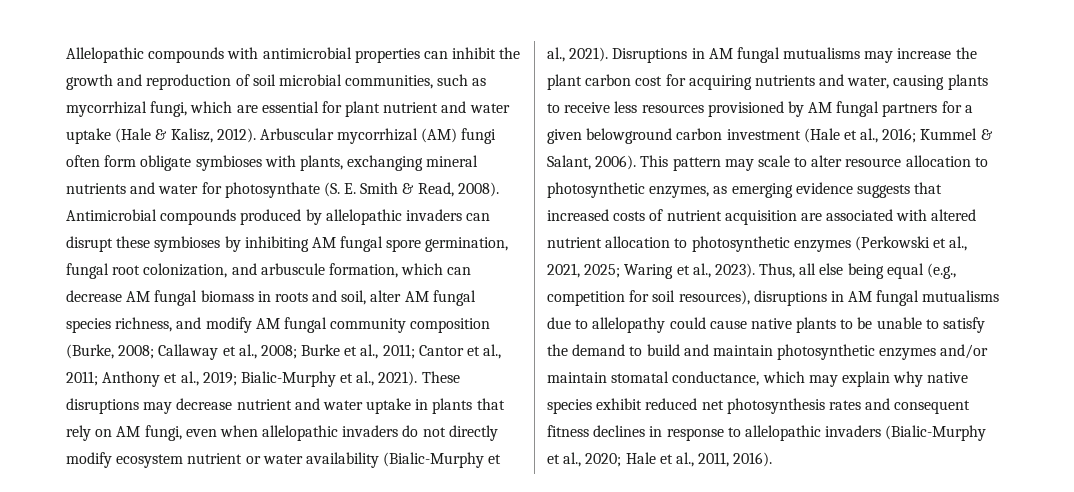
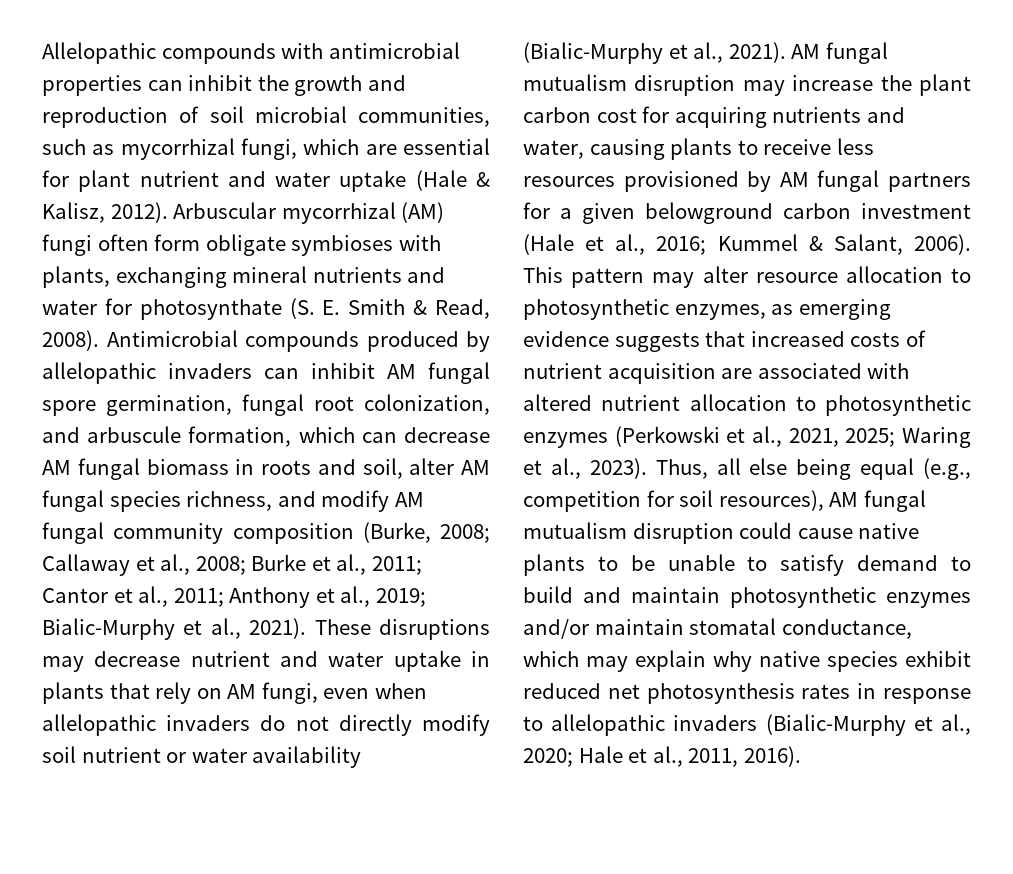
- Antimicrobial compounds produced by allelopathic invaders can disrupt these symbioses by inhibiting AM fungal spore germination, fungal root colonization, and arbuscule formation, which can decrease AM fungal biomass in roots and soil, alter AM fungal species richness, and modify AM fungal community composition (Burke, 2008; Callaway et al., 2008; Burke et al., 2011; Cantor et al., 2011; Anthony et al., 2019; Bialic-Murphy et al., 2021).
+ Antimicrobial compounds produced by allelopathic invaders can inhibit AM fungal spore germination, fungal root colonization, and arbuscule formation, which can decrease AM fungal biomass in roots and soil, alter AM fungal species richness, and modify AM fungal community composition (Burke, 2008; Callaway et al., 2008; Burke et al., 2011; Cantor et al., 2011; Anthony et al., 2019; Bialic-Murphy et al., 2021).
- These disruptions may decrease nutrient and water uptake in plants that rely on AM fungi, even when allelopathic invaders do not directly modify ecosystem nutrient or water availability (Bialic-Murphy et al., 2021).
+ These disruptions may decrease nutrient and water uptake in plants that rely on AM fungi, even when allelopathic invaders do not directly modify soil nutrient or water availability (Bialic-Murphy et al., 2021).
- Disruptions in AM fungal mutualisms may increase the plant carbon cost for acquiring nutrients and water, causing plants to receive less resources provisioned by AM fungal partners for a given belowground carbon investment (Hale et al., 2016; Kummel & Salant, 2006).
+ AM fungal mutualism disruption may increase the plant carbon cost for acquiring nutrients and water, causing plants to receive less resources provisioned by AM fungal partners for a given belowground carbon investment (Hale et al., 2016; Kummel & Salant, 2006).
- This pattern may scale to alter resource allocation to photosynthetic enzymes, as emerging evidence suggests that increased costs of nutrient acquisition are associated with altered nutrient allocation to photosynthetic enzymes (Perkowski et al., 2021, 2025; Waring et al., 2023).
+ This pattern may alter resource allocation to photosynthetic enzymes, as emerging evidence suggests that increased costs of nutrient acquisition are associated with altered nutrient allocation to photosynthetic enzymes (Perkowski et al., 2021, 2025; Waring et al., 2023).
- Thus, all else being equal (e.g., competition for soil resources), disruptions in AM fungal mutualisms due to allelopathy could cause native plants to be unable to satisfy the demand to build and maintain photosynthetic enzymes and/or maintain stomatal conductance, which may explain why native species exhibit reduced net photosynthesis rates and consequent fitness declines in response to allelopathic invaders (Bialic-Murphy et al., 2020; Hale et al., 2011, 2016).
+ Thus, all else being equal (e.g., competition for soil resources), AM fungal mutualism disruption could cause native plants to be unable to satisfy demand to build and maintain photosynthetic enzymes and/or maintain stomatal conductance, which may explain why native species exhibit reduced net photosynthesis rates in response to allelopathic invaders (Bialic-Murphy et al., 2020; Hale et al., 2011, 2016).

